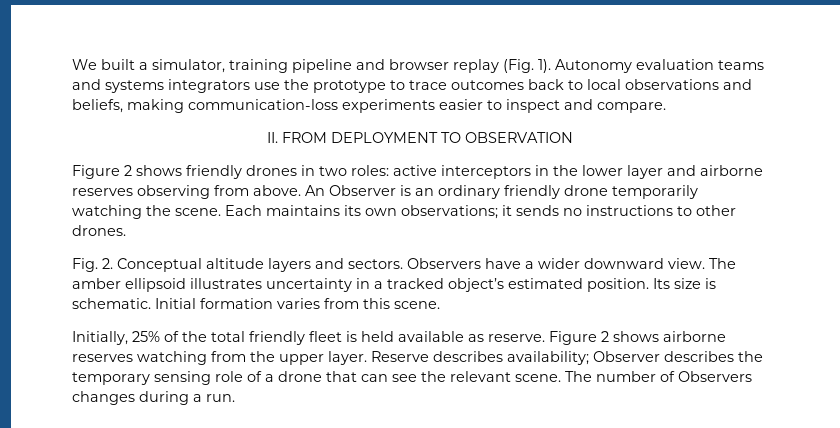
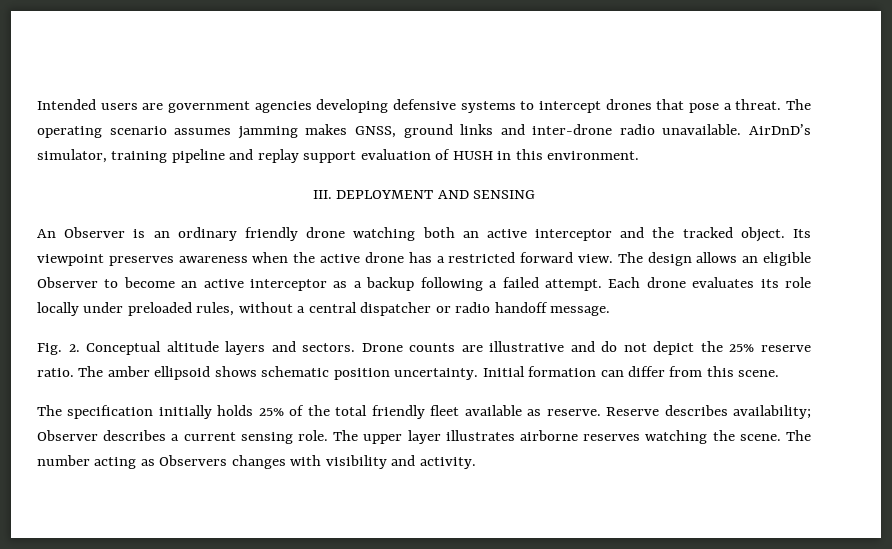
- We built a simulator, training pipeline and browser replay (Fig. 1). Autonomy evaluation teams and systems integrators use the prototype to trace outcomes back to local observations and beliefs, making communication-loss experiments easier to inspect and compare.
- II. FROM DEPLOYMENT TO OBSERVATION
- Figure 2 shows friendly drones in two roles: active interceptors in the lower layer and airborne reserves observing from above. An Observer is an ordinary friendly drone temporarily watching the scene. Each maintains its own observations; it sends no instructions to other drones.
+ Intended users are government agencies developing defensive systems to intercept drones that pose a threat. The operating scenario assumes jamming makes GNSS, ground links and inter-drone radio unavailable. AirDnD’s simulator, training pipeline and replay support evaluation of HUSH in this environment.
+ III. DEPLOYMENT AND SENSING
+ An Observer is an ordinary friendly drone watching both an active interceptor and the tracked object. Its viewpoint preserves awareness when the active drone has a restricted forward view. The design allows an eligible Observer to become an active interceptor as a backup following a failed attempt. Each drone evaluates its role locally under preloaded rules, without a central dispatcher or radio handoff message.
- Observers have a wider downward view. The amber ellipsoid illustrates uncertainty in a tracked object’s estimated position. Its size is schematic. Initial formation varies from this scene.
+ Drone counts are illustrative and do not depict the 25% reserve ratio. The amber ellipsoid shows schematic position uncertainty. Initial formation can differ from this scene.
- Initially, 25% of the total friendly fleet is held available as reserve.
+ The specification initially holds 25% of the total friendly fleet available as reserve.
- Figure 2 shows airborne reserves watching from the upper layer.
- Reserve describes availability; Observer describes the temporary sensing role of a drone that can see the relevant scene. The number of Observers changes during a run.
+ Reserve describes availability; Observer describes a current sensing role. The upper layer illustrates airborne reserves watching the scene. The number acting as Observers changes with visibility and activity.

